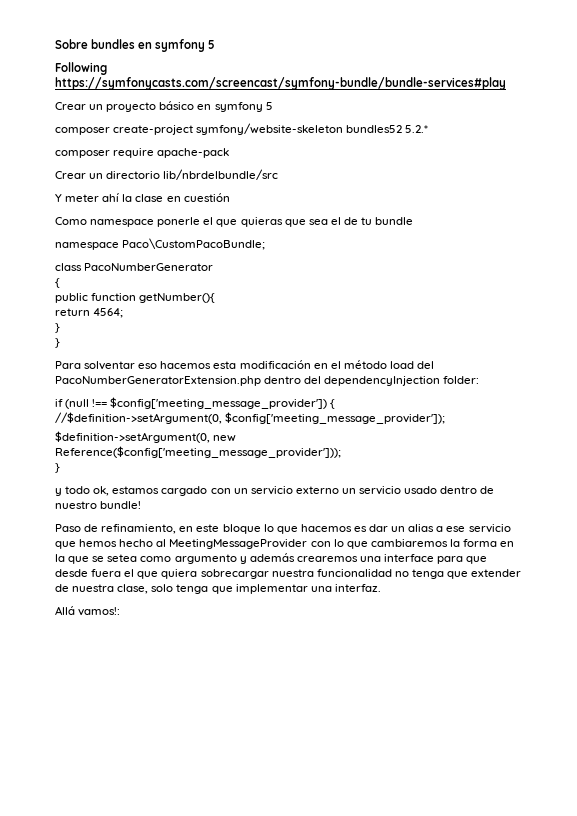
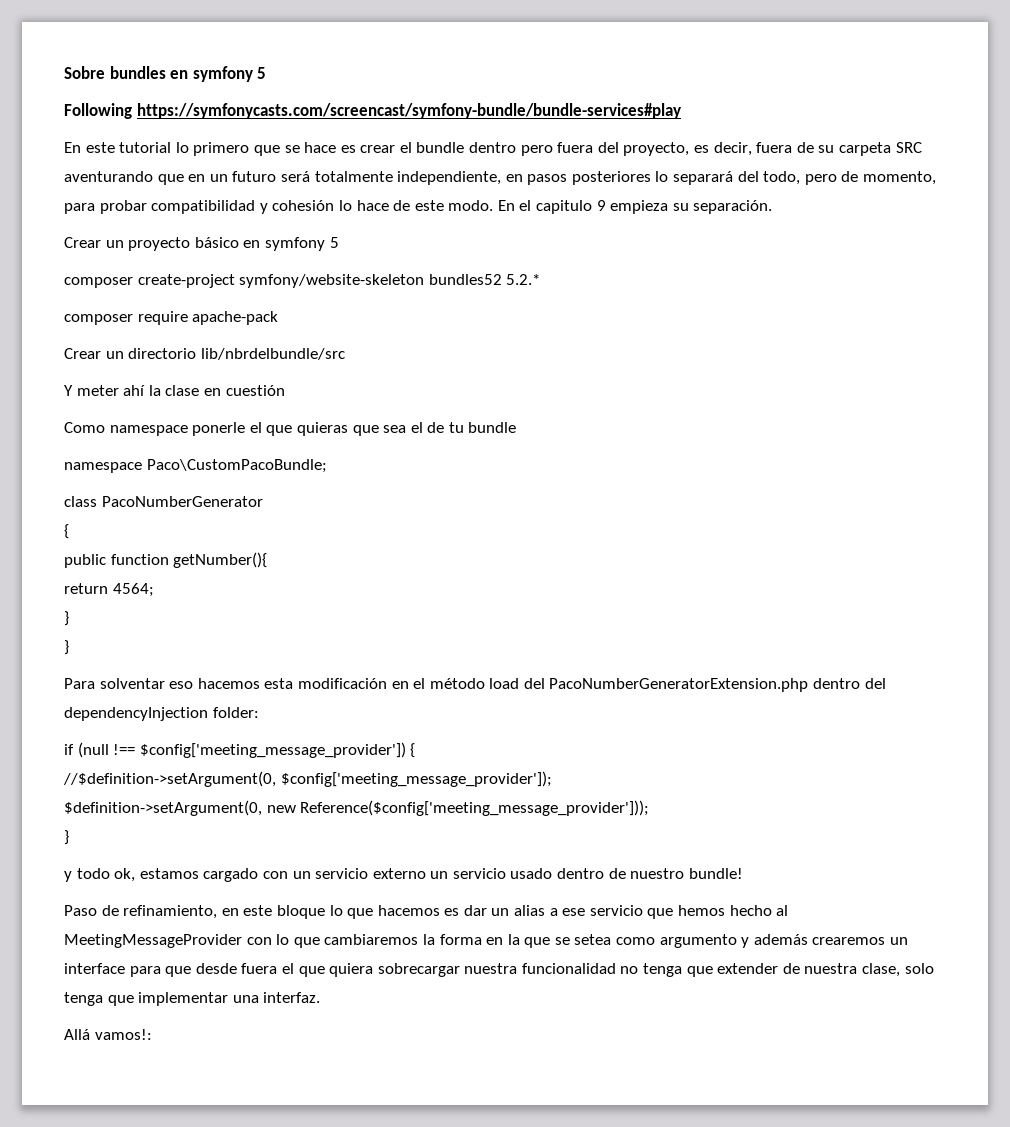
+ En este tutorial lo primero que se hace es crear el bundle dentro pero fuera del proyecto, es decir, fuera de su carpeta SRC aventurando que en un futuro será totalmente independiente, en pasos posteriores lo separará del todo, pero de momento, para probar compatibilidad y cohesión lo hace de este modo. En el capitulo 9 empieza su separación.
- Paso de refinamiento, en este bloque lo que hacemos es dar un alias a ese servicio que hemos hecho al MeetingMessageProvider con lo que cambiaremos la forma en la que se setea como argumento y además crearemos una interface para que desde fuera el que quiera sobrecargar nuestra funcionalidad no tenga que extender de nuestra clase, solo tenga que implementar una interfaz.
+ Paso de refinamiento, en este bloque lo que hacemos es dar un alias a ese servicio que hemos hecho al MeetingMessageProvider con lo que cambiaremos la forma en la que se setea como argumento y además crearemos un interface para que desde fuera el que quiera sobrecargar nuestra funcionalidad no tenga que extender de nuestra clase, solo tenga que implementar una interfaz.

